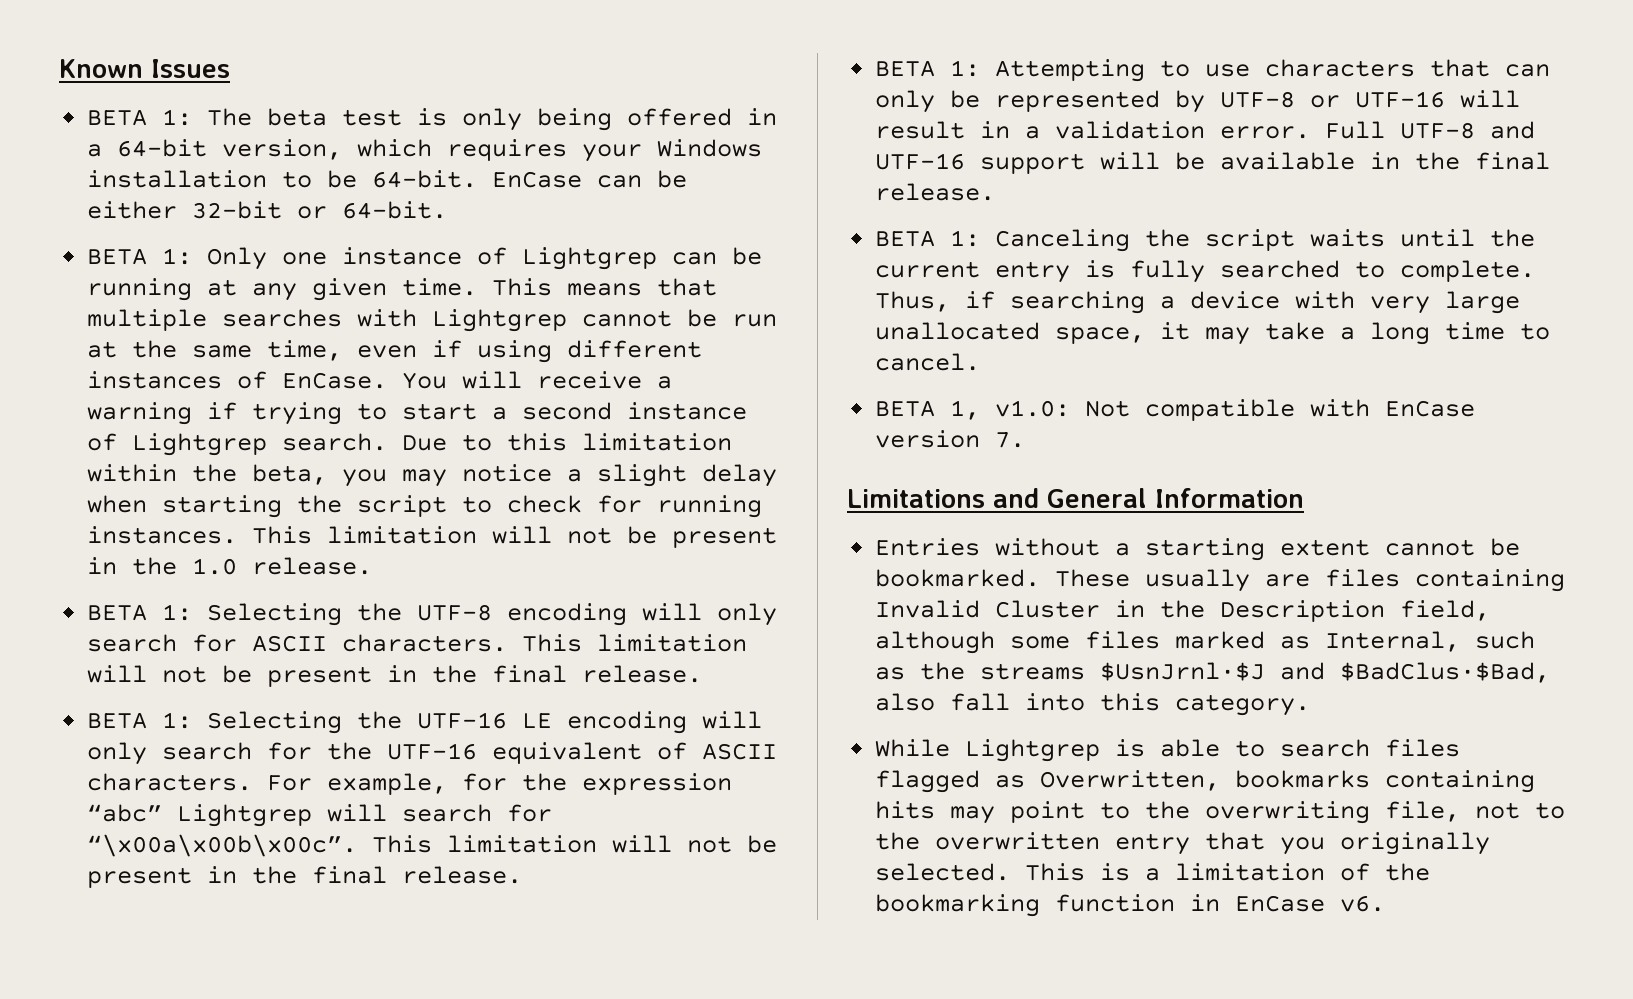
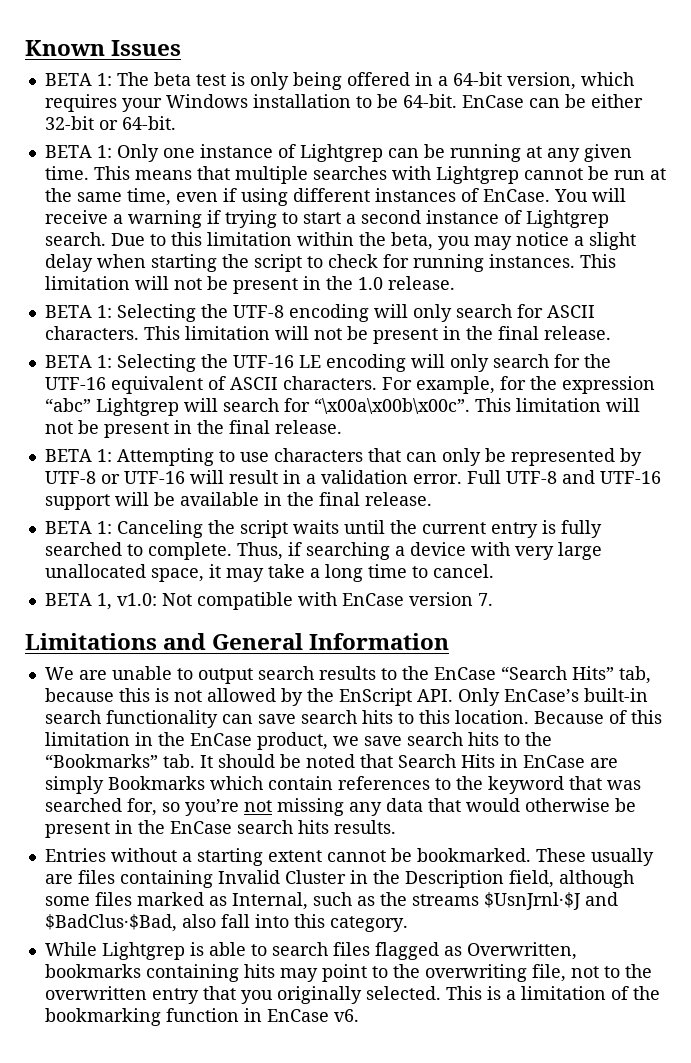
+ We are unable to output search results to the EnCase “Search Hits” tab, because this is not allowed by the EnScript API. Only EnCase’s built-in search functionality can save search hits to this location. Because of this limitation in the EnCase product, we save search hits to the “Bookmarks” tab. It should be noted that Search Hits in EnCase are simply Bookmarks which contain references to the keyword that was searched for, so you’re not missing any data that would otherwise be present in the EnCase search hits results.

